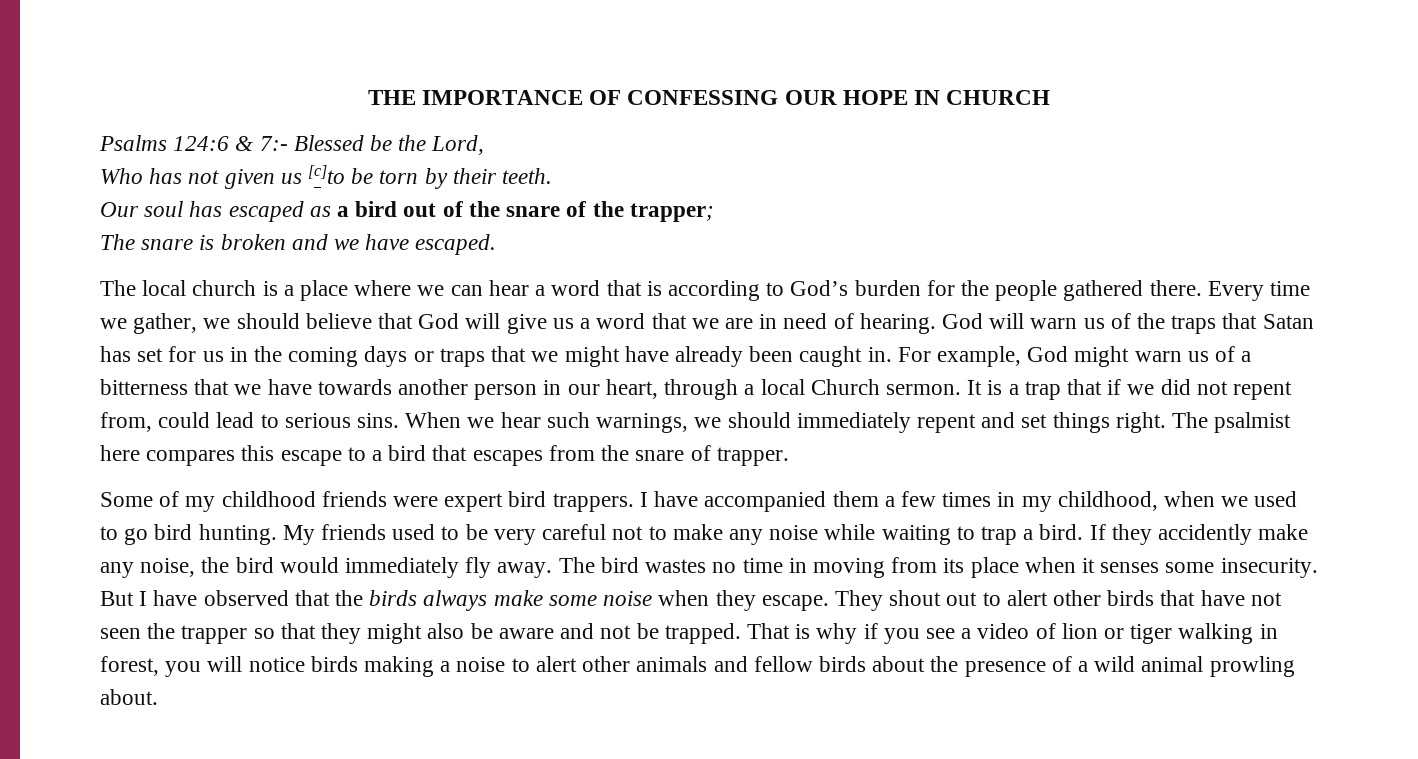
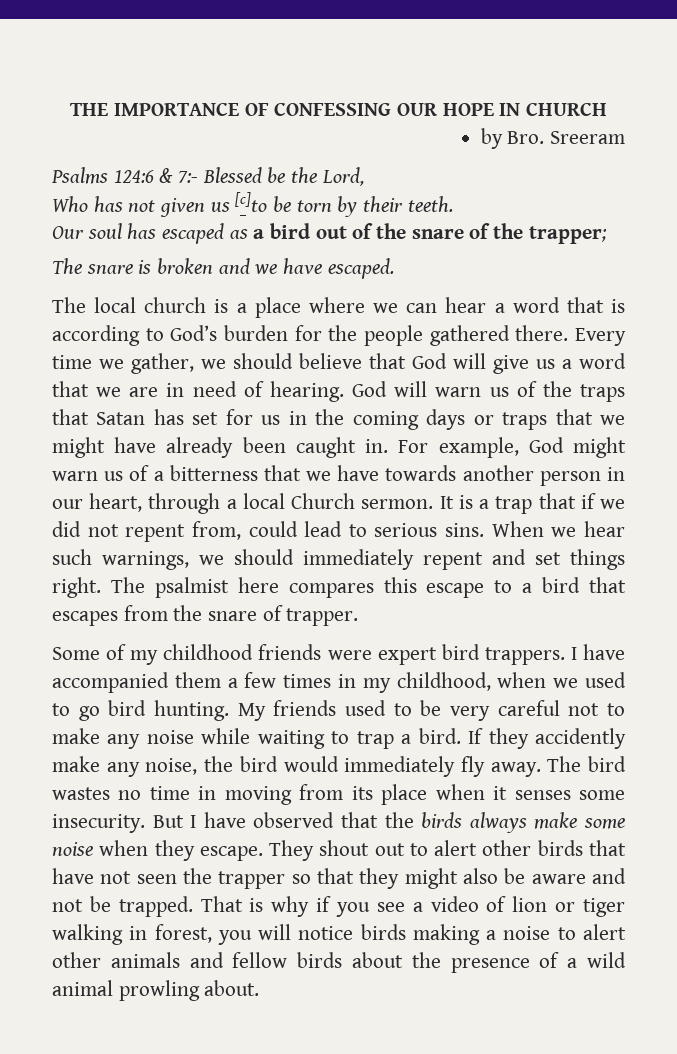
+ by Bro. Sreeram

